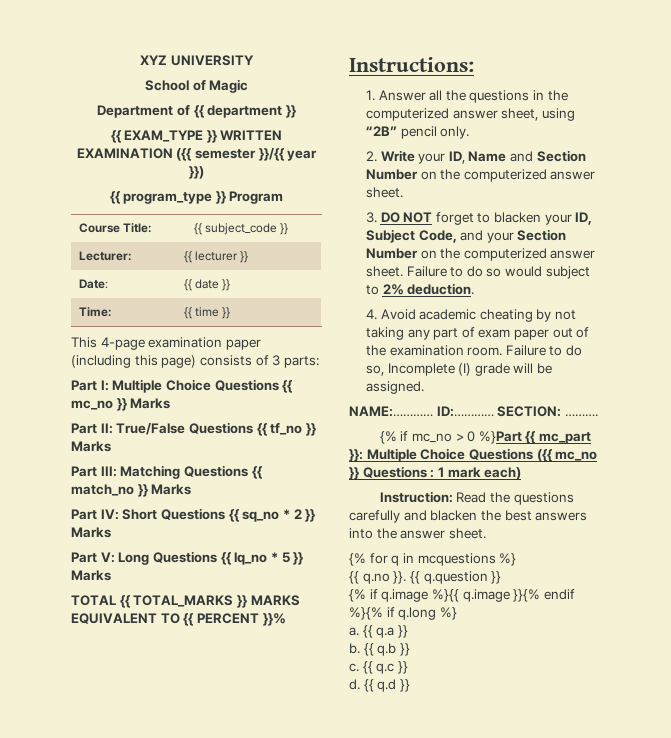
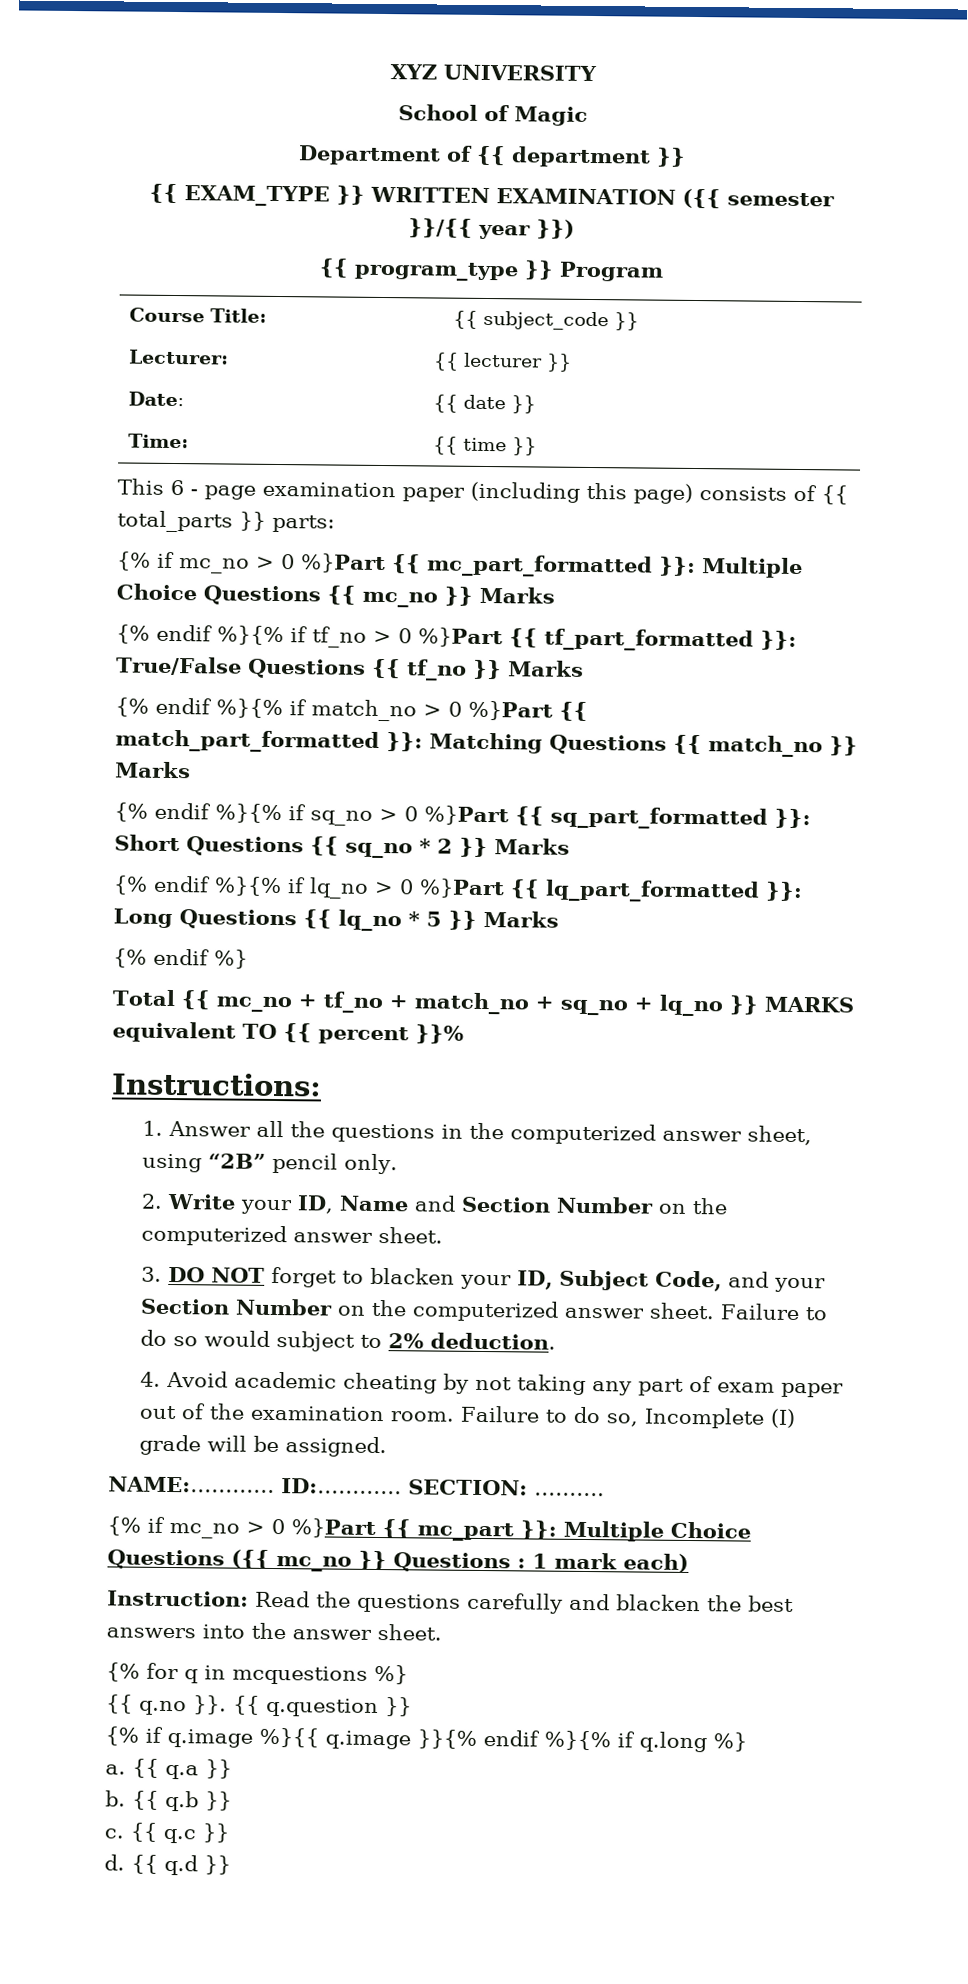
- This 4-page examination paper (including this page) consists of 3 parts:
- Part I: Multiple Choice Questions {{ mc_no }} Marks
+ This 6 - page examination paper (including this page) consists of {{ total_parts }} parts:
+ {% if mc_no > 0 %}Part {{ mc_part_formatted }}: Multiple Choice Questions {{ mc_no }} Marks
- Part II: True/False Questions {{ tf_no }} Marks
+ {% endif %}{% if tf_no > 0 %}Part {{ tf_part_formatted }}: True/False Questions {{ tf_no }} Marks
- Part III: Matching Questions {{ match_no }} Marks
+ {% endif %}{% if match_no > 0 %}Part {{ match_part_formatted }}: Matching Questions {{ match_no }} Marks
- Part IV: Short Questions {{ sq_no * 2 }} Marks
+ {% endif %}{% if sq_no > 0 %}Part {{ sq_part_formatted }}: Short Questions {{ sq_no * 2 }} Marks
- Part V: Long Questions {{ lq_no * 5 }} Marks
+ {% endif %}{% if lq_no > 0 %}Part {{ lq_part_formatted }}: Long Questions {{ lq_no * 5 }} Marks
- TOTAL {{ TOTAL_MARKS }} MARKS EQUIVALENT TO {{ PERCENT }}%
+ {% endif %}
+ Total {{ mc_no + tf_no + match_no + sq_no + lq_no }} MARKS equivalent TO {{ percent }}%

